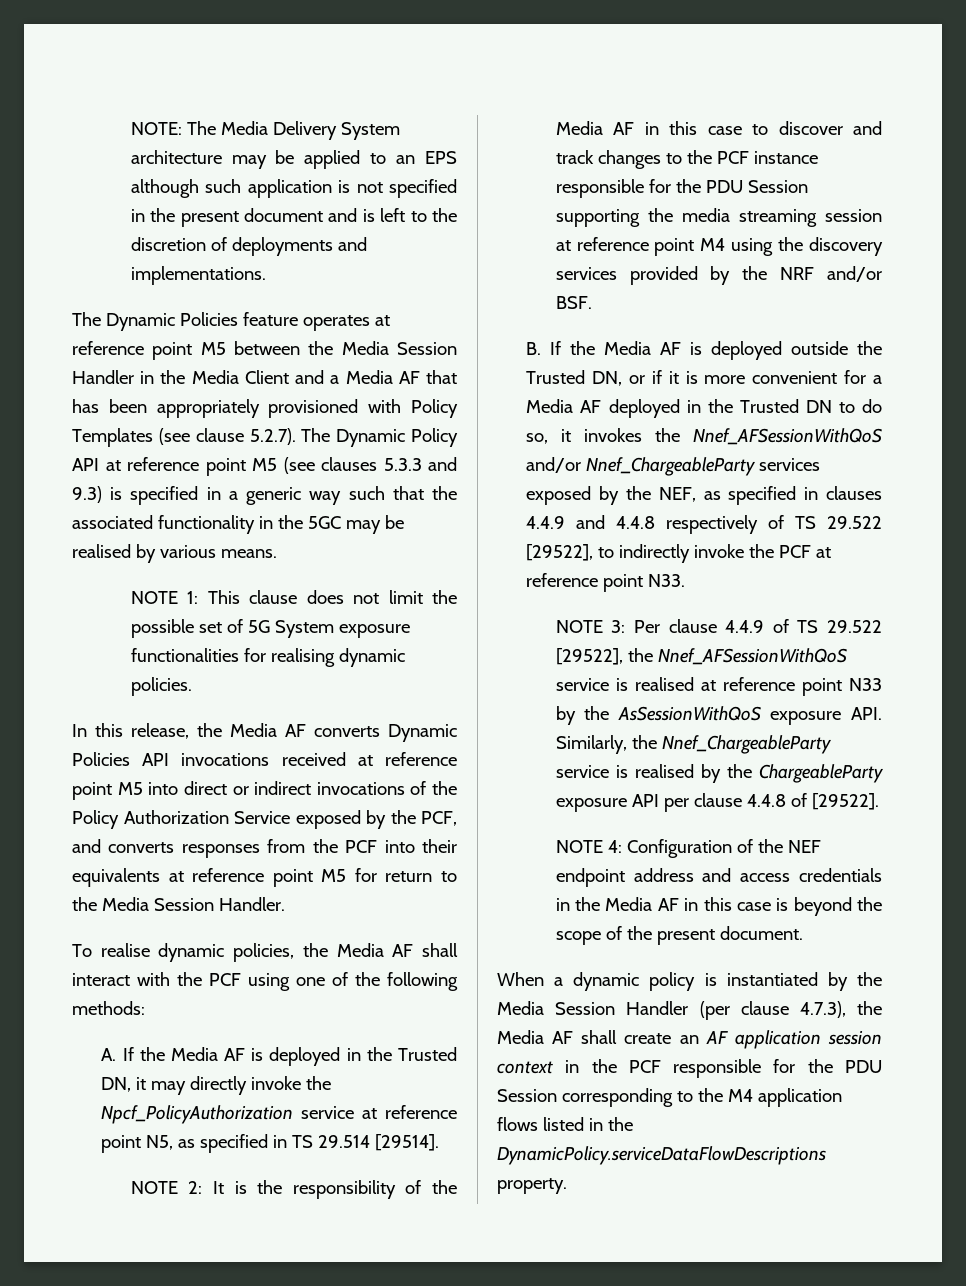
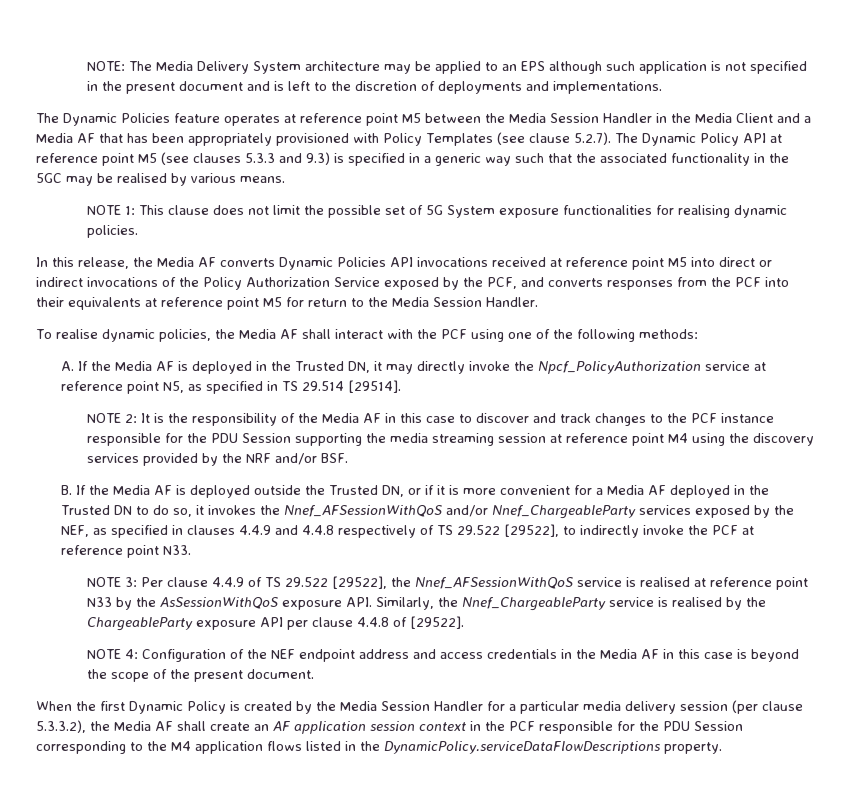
- When a dynamic policy is instantiated by the Media Session Handler (per clause 4.7.3), the Media AF shall create an AF application session context in the PCF responsible for the PDU Session corresponding to the M4 application flows listed in the DynamicPolicy.serviceDataFlowDescriptions property.
+ When the first Dynamic Policy is created by the Media Session Handler for a particular media delivery session (per clause 5.3.3.2), the Media AF shall create an AF application session context in the PCF responsible for the PDU Session corresponding to the M4 application flows listed in the DynamicPolicy.serviceDataFlowDescriptions property.

